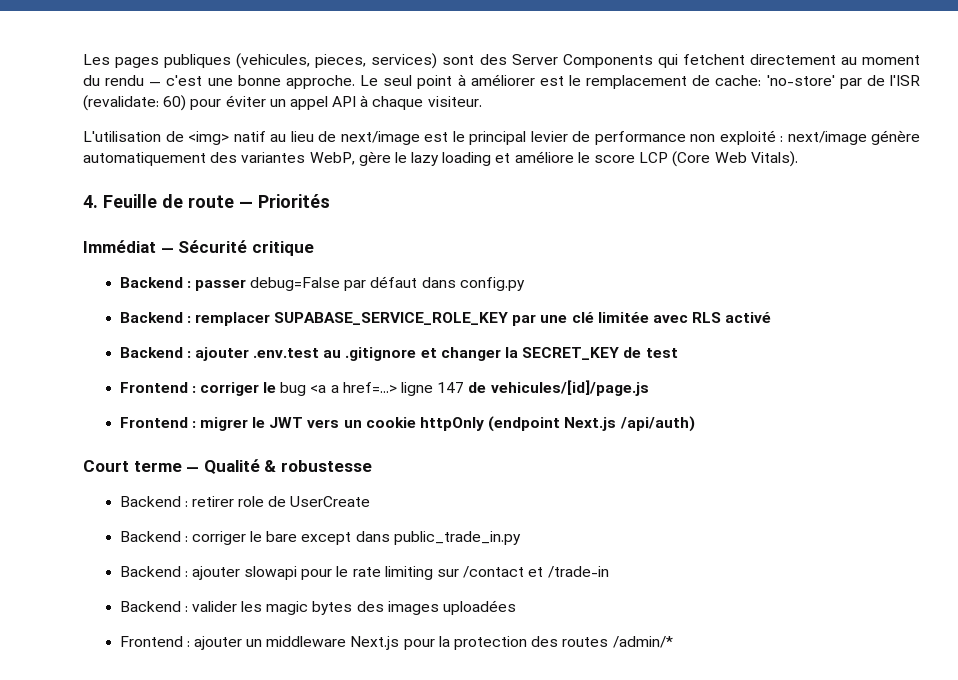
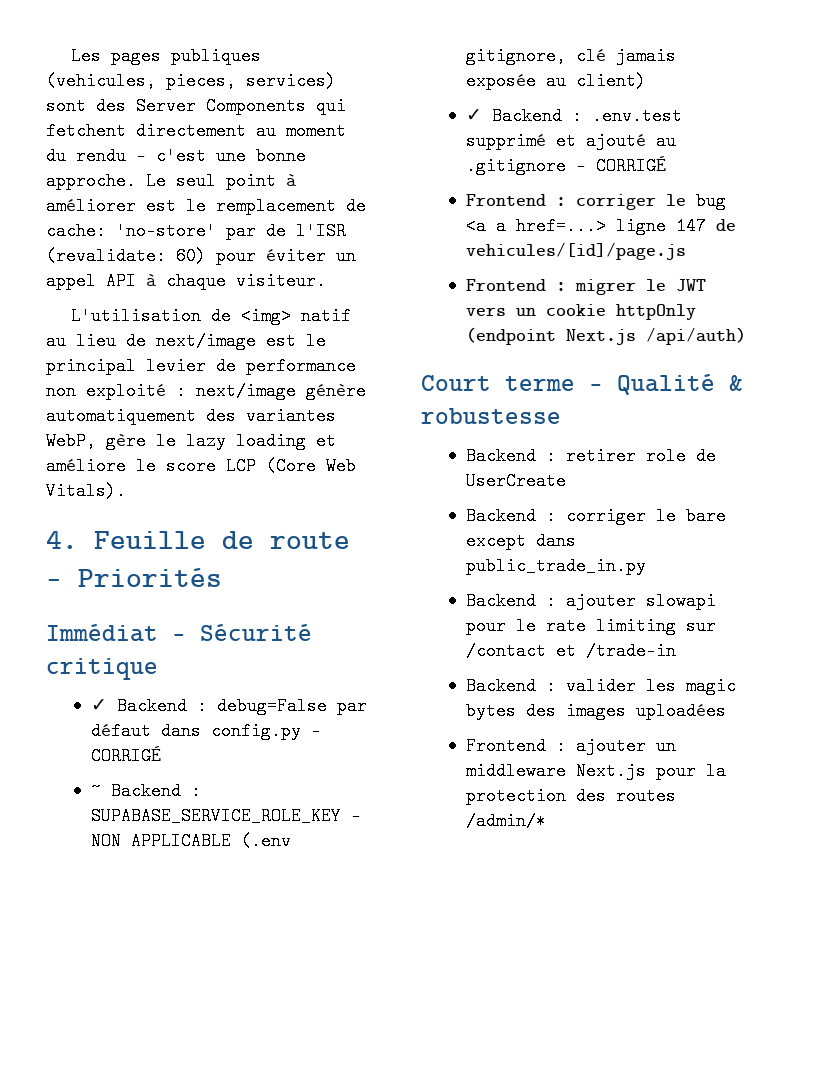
- Backend : passer debug=False par défaut dans config.py
- Backend : remplacer SUPABASE_SERVICE_ROLE_KEY par une clé limitée avec RLS activé
- Backend : ajouter .env.test au .gitignore et changer la SECRET_KEY de test
+ ✓ Backend : debug=False par défaut dans config.py — CORRIGÉ
+ ~ Backend : SUPABASE_SERVICE_ROLE_KEY — NON APPLICABLE (.env gitignore, clé jamais exposée au client)
+ ✓ Backend : .env.test supprimé et ajouté au .gitignore — CORRIGÉ

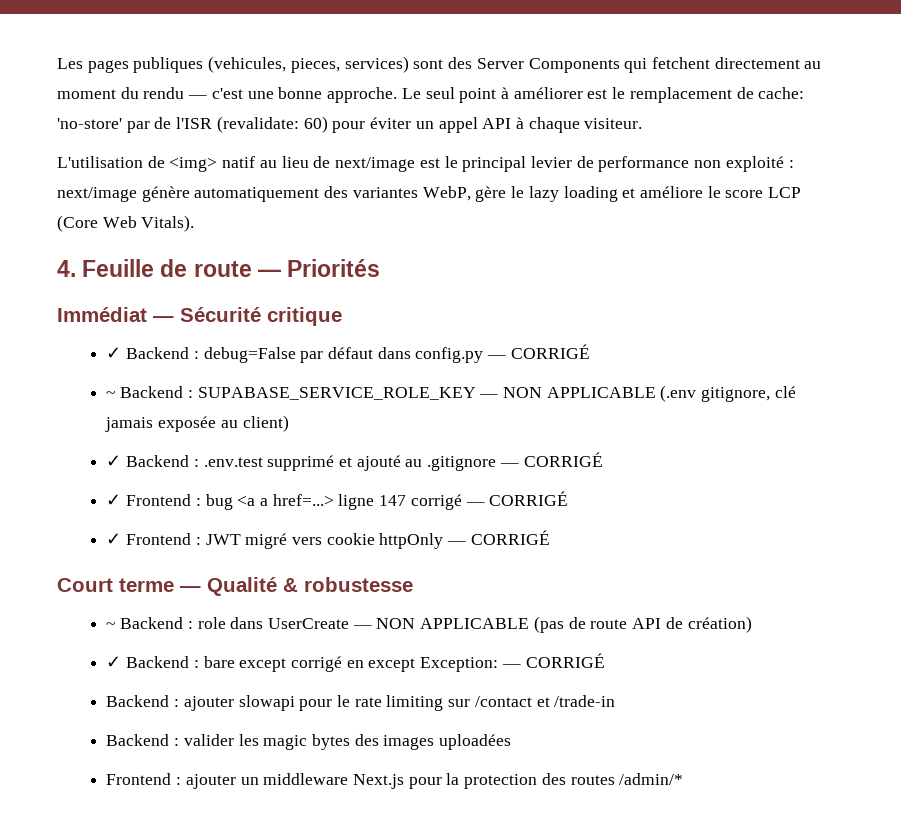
- Frontend : corriger le bug <a a href=...> ligne 147 de vehicules/[id]/page.js
- Frontend : migrer le JWT vers un cookie httpOnly (endpoint Next.js /api/auth)
+ ✓ Frontend : bug <a a href=...> ligne 147 corrigé — CORRIGÉ
+ ✓ Frontend : JWT migré vers cookie httpOnly — CORRIGÉ
- Backend : retirer role de UserCreate
- Backend : corriger le bare except dans public_trade_in.py
+ ~ Backend : role dans UserCreate — NON APPLICABLE (pas de route API de création)
+ ✓ Backend : bare except corrigé en except Exception: — CORRIGÉ

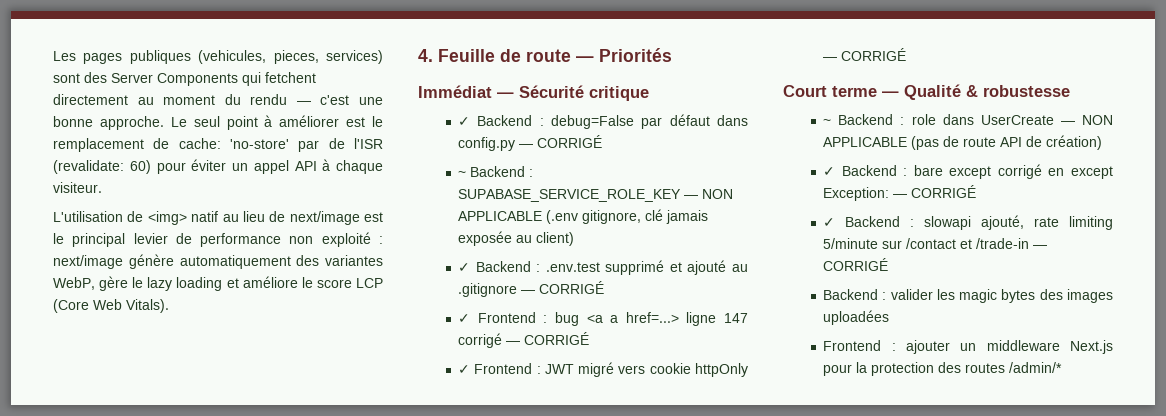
- Backend : ajouter slowapi pour le rate limiting sur /contact et /trade-in
+ ✓ Backend : slowapi ajouté, rate limiting 5/minute sur /contact et /trade-in — CORRIGÉ

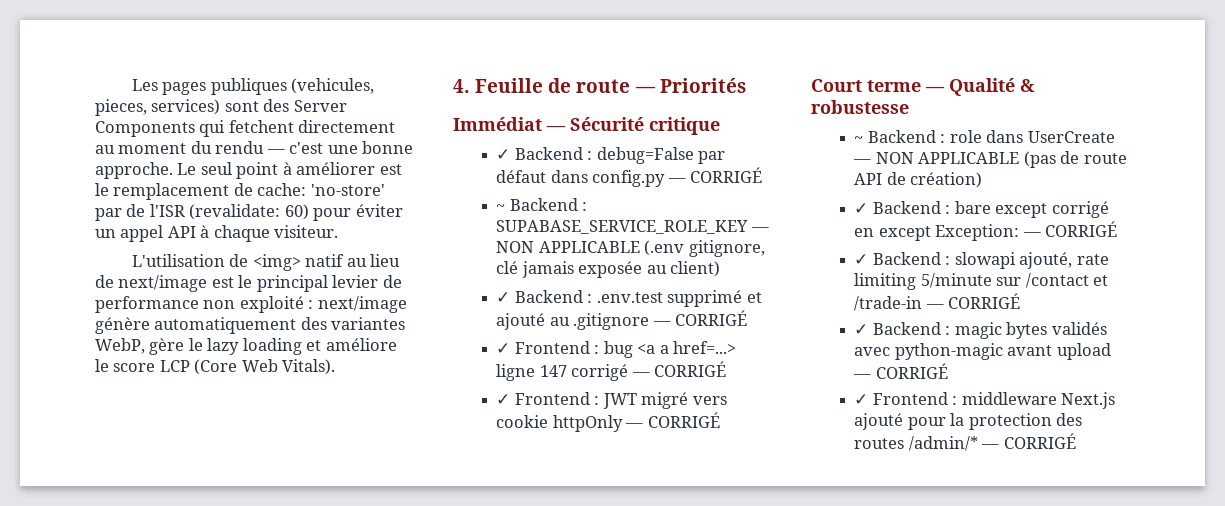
- Backend : valider les magic bytes des images uploadées
- Frontend : ajouter un middleware Next.js pour la protection des routes /admin/*
+ ✓ Backend : magic bytes validés avec python-magic avant upload — CORRIGÉ
+ ✓ Frontend : middleware Next.js ajouté pour la protection des routes /admin/* — CORRIGÉ

